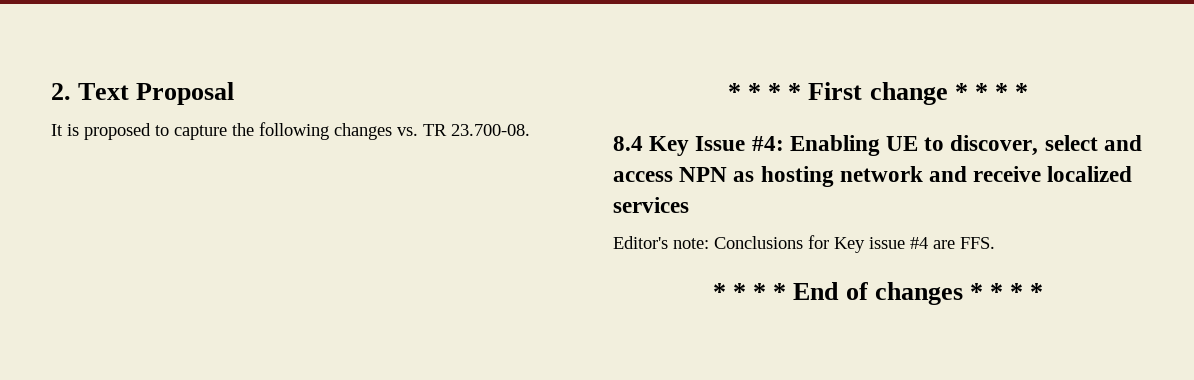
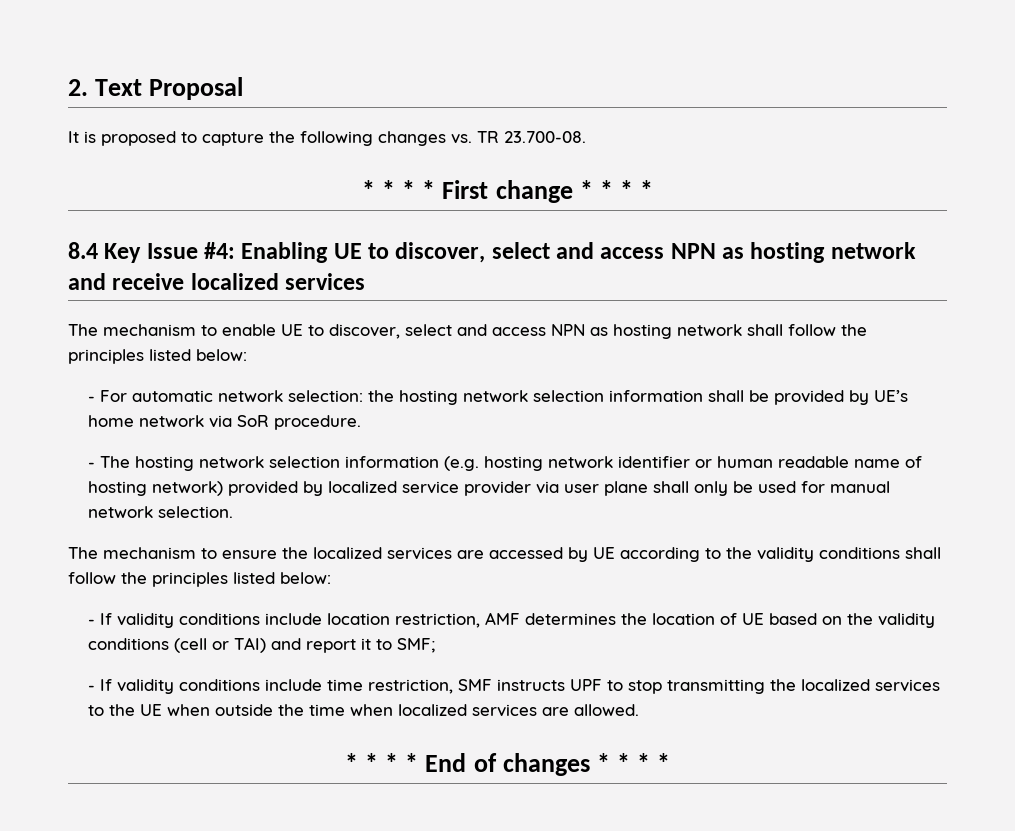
- Editor's note: Conclusions for Key issue #4 are FFS.
+ The mechanism to enable UE to discover, select and access NPN as hosting network shall follow the principles listed below:
+ - For automatic network selection: the hosting network selection information shall be provided by UE’s home network via SoR procedure.
+ - The hosting network selection information (e.g. hosting network identifier or human readable name of hosting network) provided by localized service provider via user plane shall only be used for manual network selection.
+ The mechanism to ensure the localized services are accessed by UE according to the validity conditions shall follow the principles listed below:
+ - If validity conditions include location restriction, AMF determines the location of UE based on the validity conditions (cell or TAI) and report it to SMF;
+ - If validity conditions include time restriction, SMF instructs UPF to stop transmitting the localized services to the UE when outside the time when localized services are allowed.

